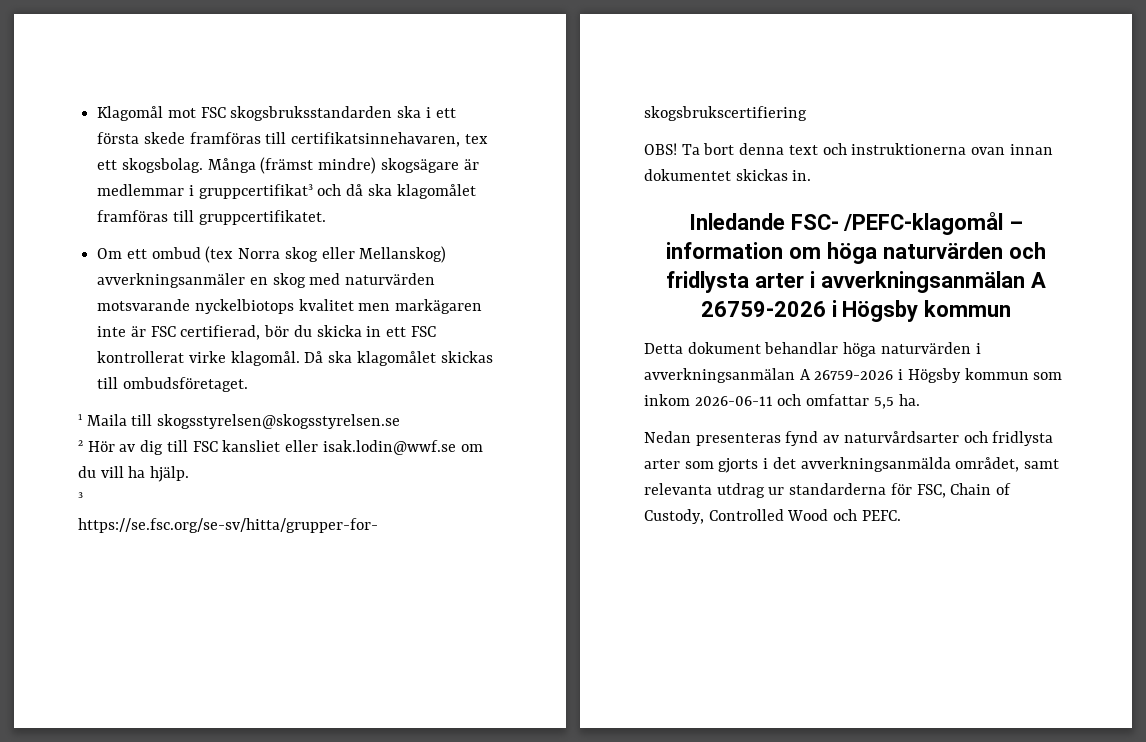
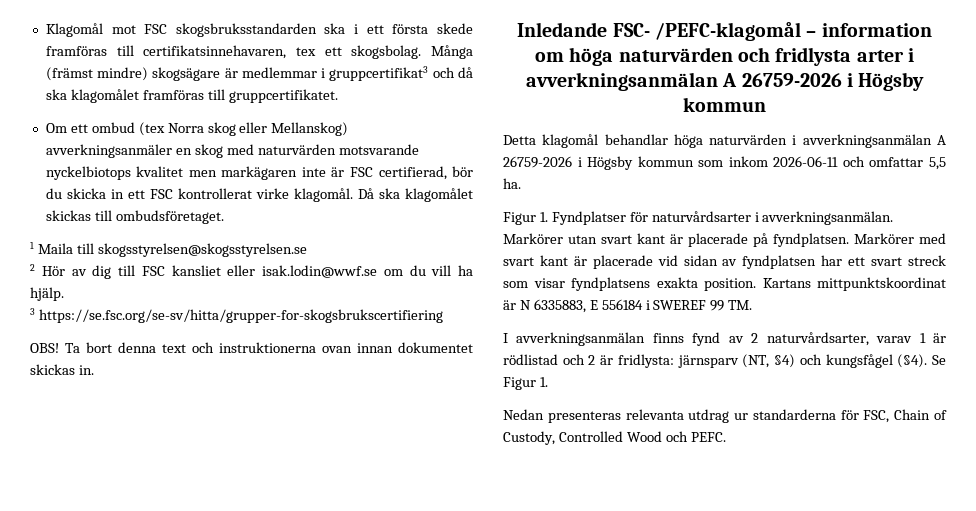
- Detta dokument behandlar höga naturvärden i avverkningsanmälan A 26759-2026 i Högsby kommun som inkom 2026-06-11 och omfattar 5,5 ha.
+ Detta klagomål behandlar höga naturvärden i avverkningsanmälan A 26759-2026 i Högsby kommun som inkom 2026-06-11 och omfattar 5,5 ha.
- Nedan presenteras fynd av naturvårdsarter och fridlysta arter som gjorts i det avverkningsanmälda området, samt relevanta utdrag ur standarderna för FSC, Chain of Custody, Controlled Wood och PEFC.
+ Figur 1. Fyndplatser för naturvårdsarter i avverkningsanmälan. Markörer utan svart kant är placerade på fyndplatsen. Markörer med svart kant är placerade vid sidan av fyndplatsen har ett svart streck som visar fyndplatsens exakta position. Kartans mittpunktskoordinat är N 6335883, E 556184 i SWEREF 99 TM.
+ I avverkningsanmälan finns fynd av 2 naturvårdsarter, varav 1 är rödlistad och 2 är fridlysta: järnsparv (NT, §4) och kungsfågel (§4). Se Figur 1.
+ Nedan presenteras relevanta utdrag ur standarderna för FSC, Chain of Custody, Controlled Wood och PEFC.

